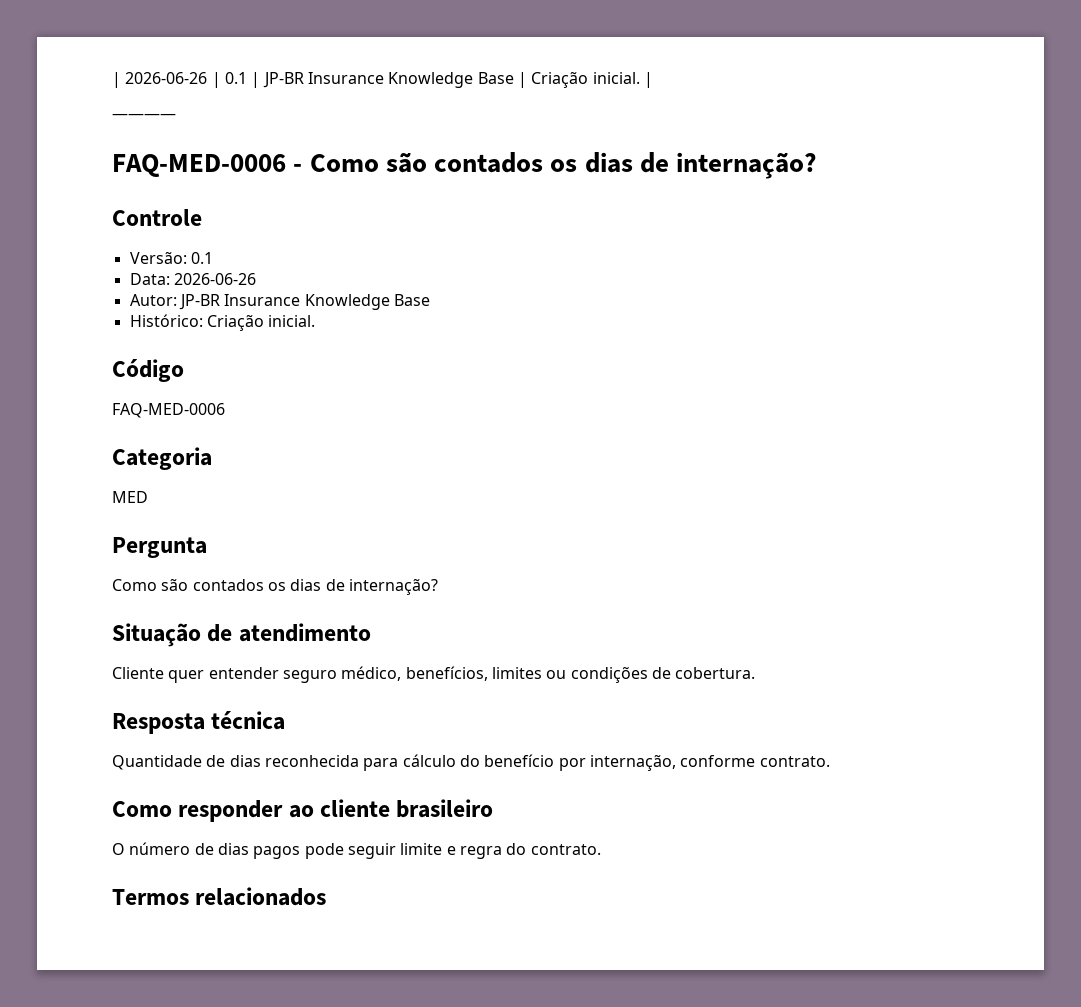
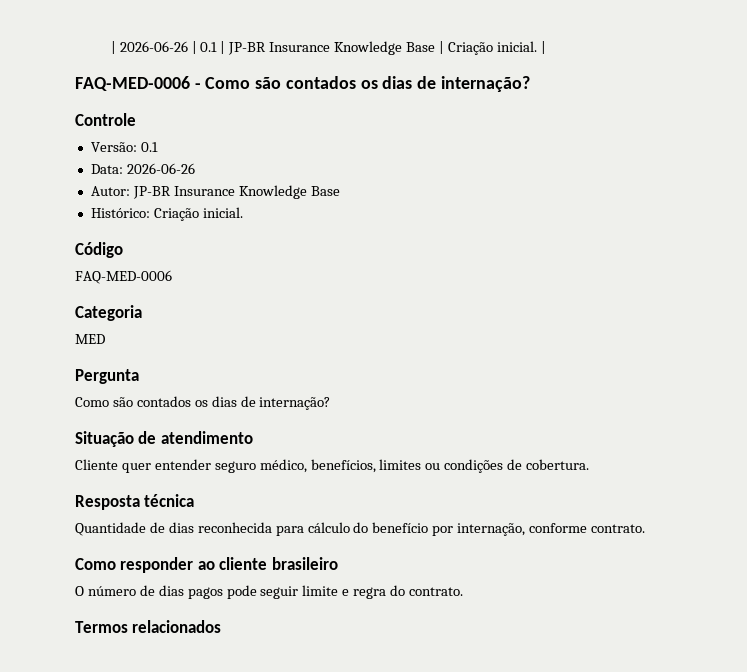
- ————

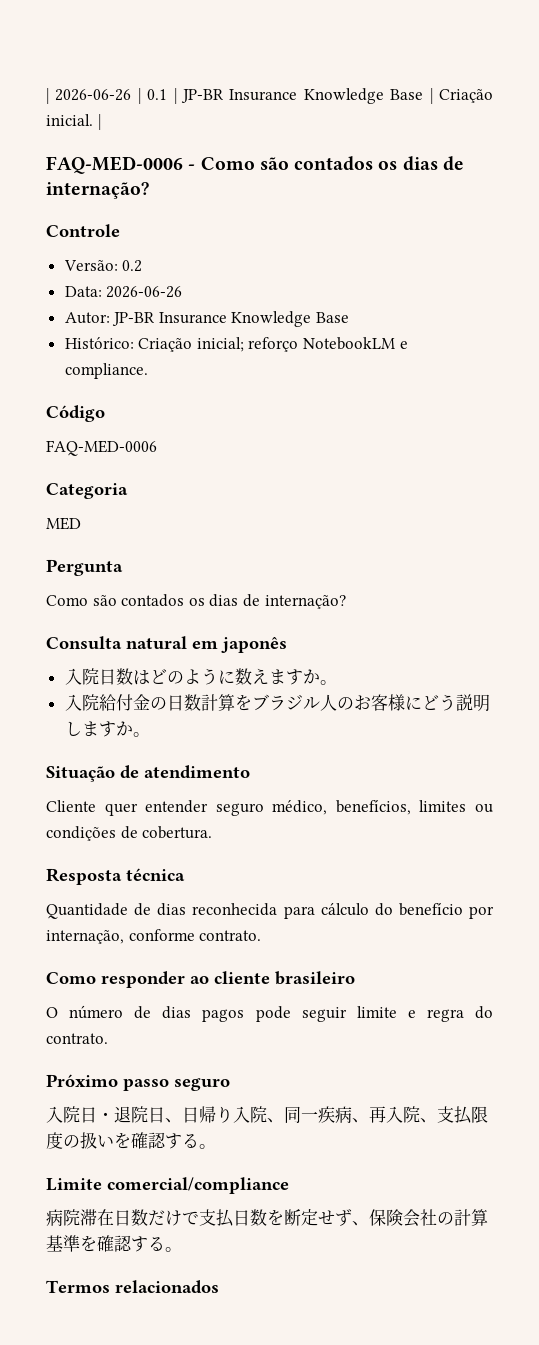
- Versão: 0.1
+ Versão: 0.2
- Histórico: Criação inicial.
+ Histórico: Criação inicial; reforço NotebookLM e compliance.
+ Consulta natural em japonês
+ 入院日数はどのように数えますか。
+ 入院給付金の日数計算をブラジル人のお客様にどう説明しますか。
+ Próximo passo seguro
+ 入院日・退院日、日帰り入院、同一疾病、再入院、支払限度の扱いを確認する。
+ Limite comercial/compliance
+ 病院滞在日数だけで支払日数を断定せず、保険会社の計算基準を確認する。

